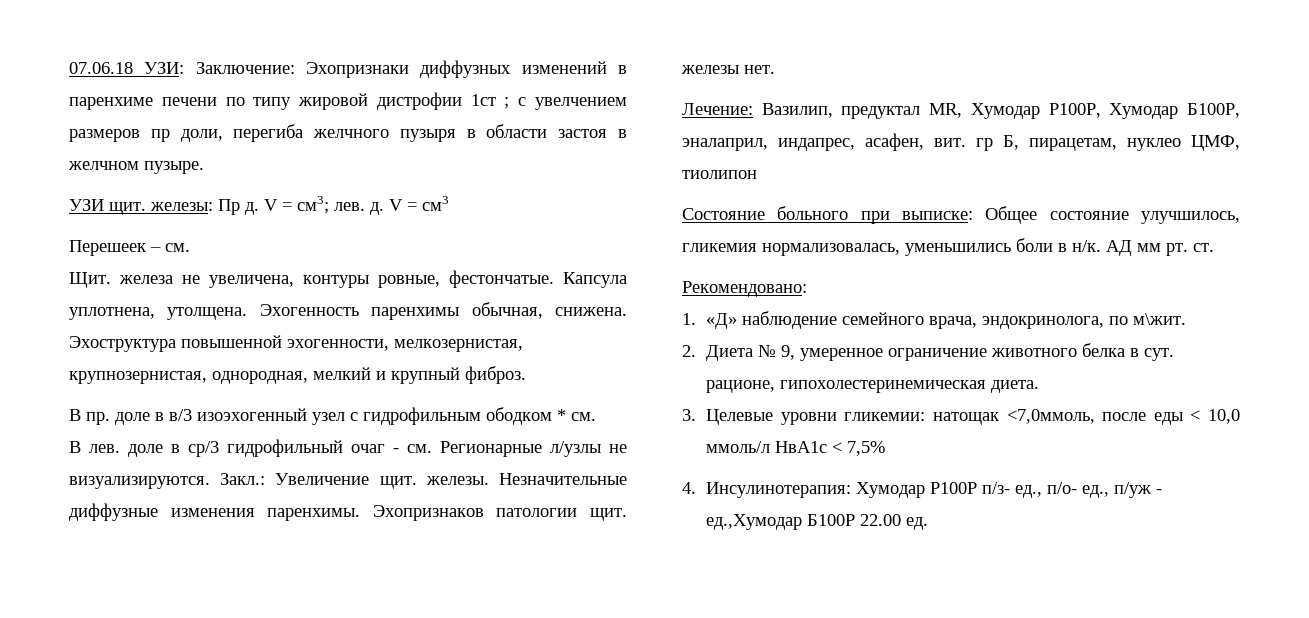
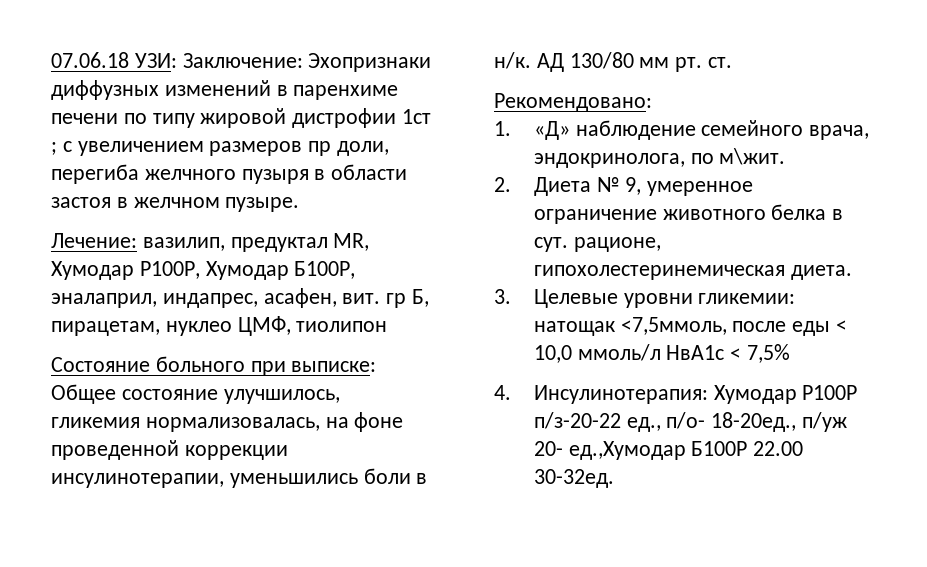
- 07.06.18 УЗИ: Заключение: Эхопризнаки диффузных изменений в паренхиме печени по типу жировой дистрофии 1ст ; с увелчением размеров пр доли, перегиба желчного пузыря в области застоя в желчном пузыре.
+ 07.06.18 УЗИ: Заключение: Эхопризнаки диффузных изменений в паренхиме печени по типу жировой дистрофии 1ст ; с увеличением размеров пр доли, перегиба желчного пузыря в области застоя в желчном пузыре.
- УЗИ щит. железы: Пр д. V = см3; лев. д. V = см3
- Перешеек – см.
- Щит. железа не увеличена, контуры ровные, фестончатые. Капсула уплотнена, утолщена. Эхогенность паренхимы обычная, снижена. Эхоструктура повышенной эхогенности, мелкозернистая, крупнозернистая, однородная, мелкий и крупный фиброз.
- В пр. доле в в/3 изоэхогенный узел с гидрофильным ободком * см.
- В лев. доле в ср/3 гидрофильный очаг - см. Регионарные л/узлы не визуализируются. Закл.: Увеличение щит. железы. Незначительные диффузные изменения паренхимы. Эхопризнаков патологии щит. железы нет.
- Лечение: Вазилип, предуктал MR, Хумодар Р100Р, Хумодар Б100Р, эналаприл, индапрес, асафен, вит. гр Б, пирацетам, нуклео ЦМФ, тиолипон
+ Лечение: вазилип, предуктал MR, Хумодар Р100Р, Хумодар Б100Р, эналаприл, индапрес, асафен, вит. гр Б, пирацетам, нуклео ЦМФ, тиолипон
- Состояние больного при выписке: Общее состояние улучшилось, гликемия нормализовалась, уменьшились боли в н/к.
+ Состояние больного при выписке: Общее состояние улучшилось, гликемия нормализовалась, на фоне проведенной коррекции инсулинотерапии, уменьшились боли в н/к.
- АД мм рт. ст.
+ АД 130/80 мм рт. ст.
- 3. Целевые уровни гликемии: натощак <7,0ммоль, после еды < 10,0 ммоль/л НвА1с < 7,5%
+ 3. Целевые уровни гликемии: натощак <7,5ммоль, после еды < 10,0 ммоль/л НвА1с < 7,5%
- 4. Инсулинотерапия: Хумодар Р100Р п/з- ед., п/о- ед., п/уж - ед.,Хумодар Б100Р 22.00 ед.
+ 4. Инсулинотерапия: Хумодар Р100Р п/з-20-22 ед., п/о- 18-20ед., п/уж 20- ед.,Хумодар Б100Р 22.00 30-32ед.

